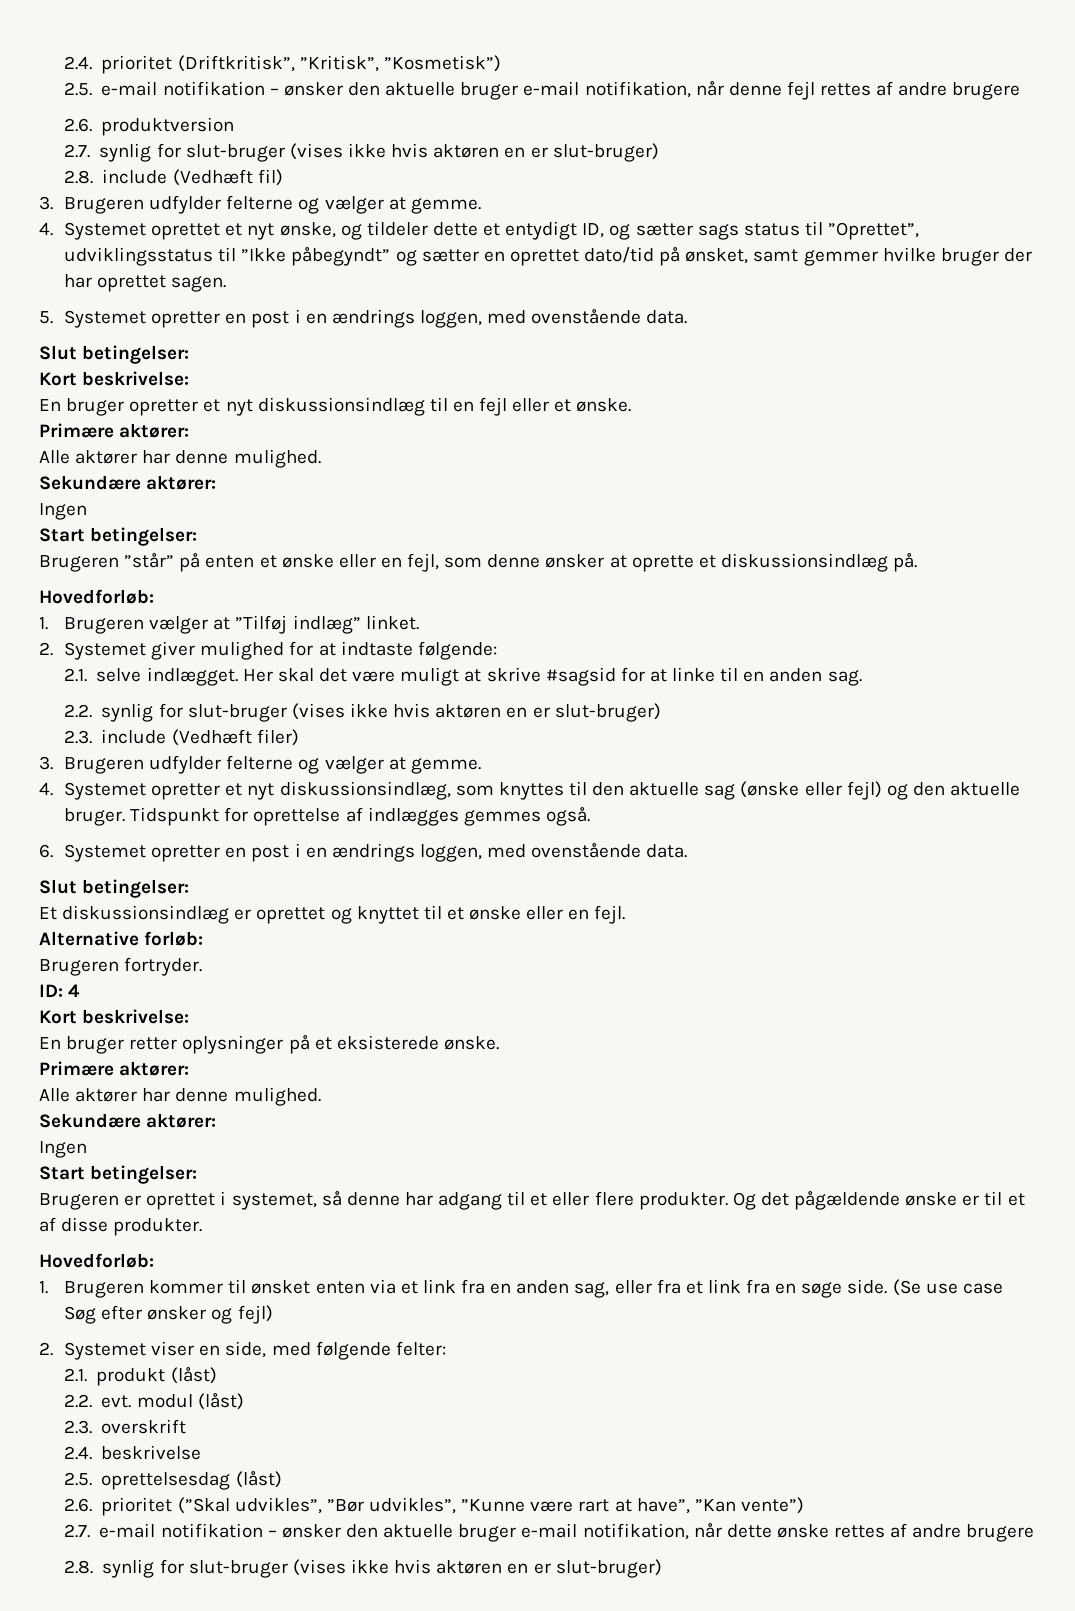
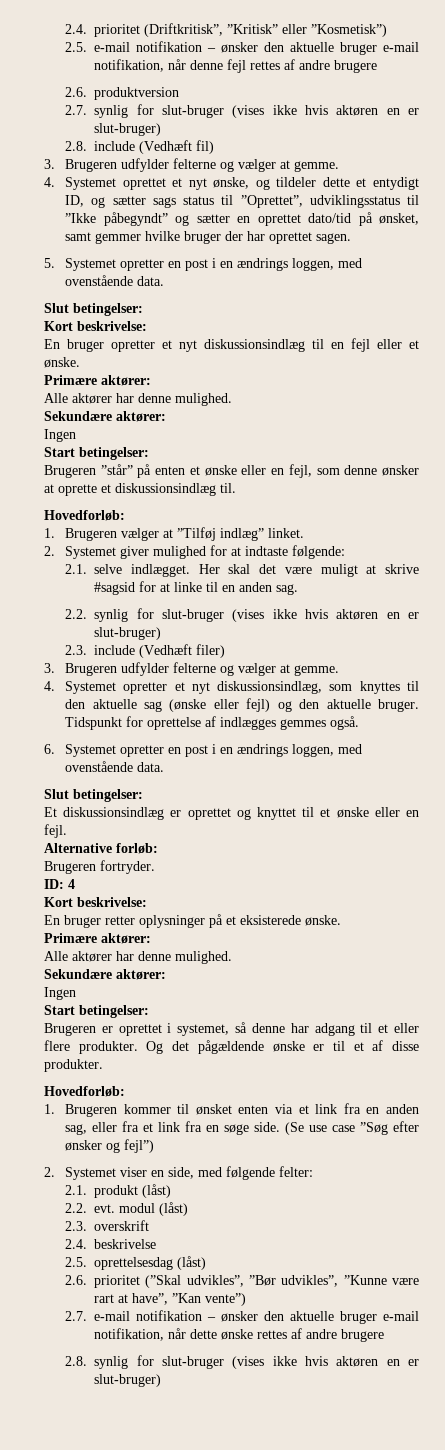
- 2.4. prioritet (Driftkritisk”, ”Kritisk”, ”Kosmetisk”)
+ 2.4. prioritet (Driftkritisk”, ”Kritisk” eller ”Kosmetisk”)
- Brugeren ”står” på enten et ønske eller en fejl, som denne ønsker at oprette et diskussionsindlæg på.
+ Brugeren ”står” på enten et ønske eller en fejl, som denne ønsker at oprette et diskussionsindlæg til.
- (Se use case Søg efter ønsker og fejl)
+ (Se use case ”Søg efter ønsker og fejl”)

